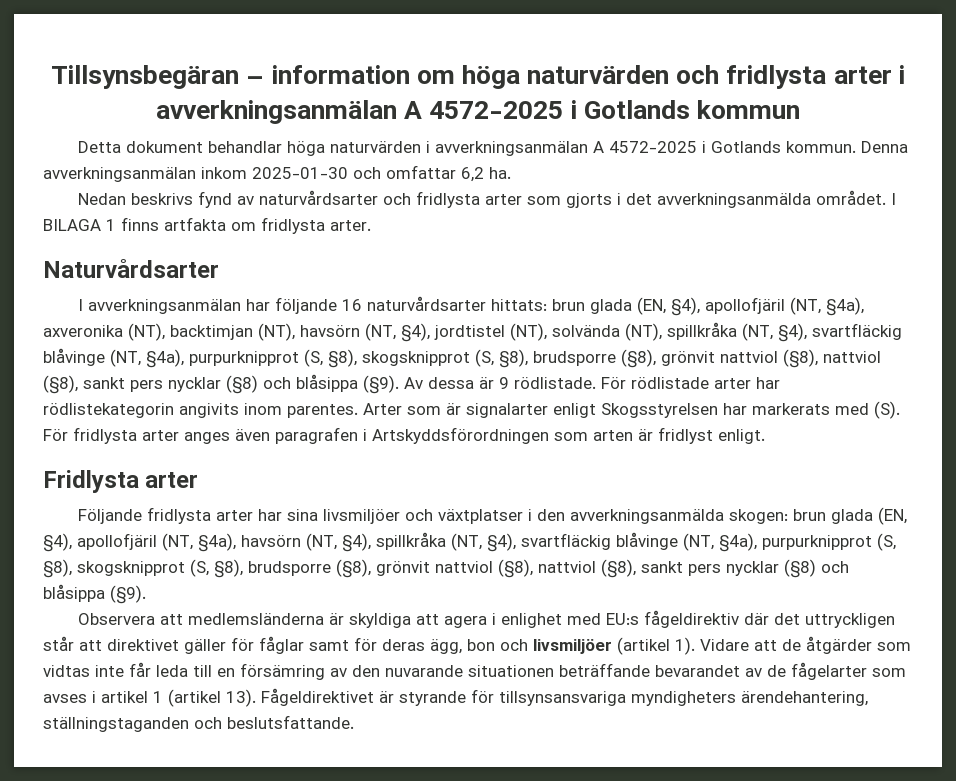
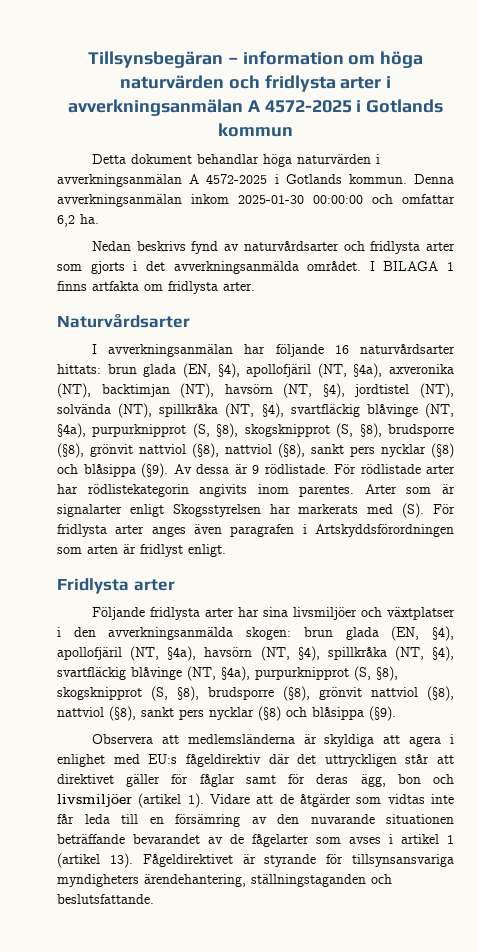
- Denna avverkningsanmälan inkom 2025-01-30 och omfattar 6,2 ha.
+ Denna avverkningsanmälan inkom 2025-01-30 00:00:00 och omfattar 6,2 ha.

